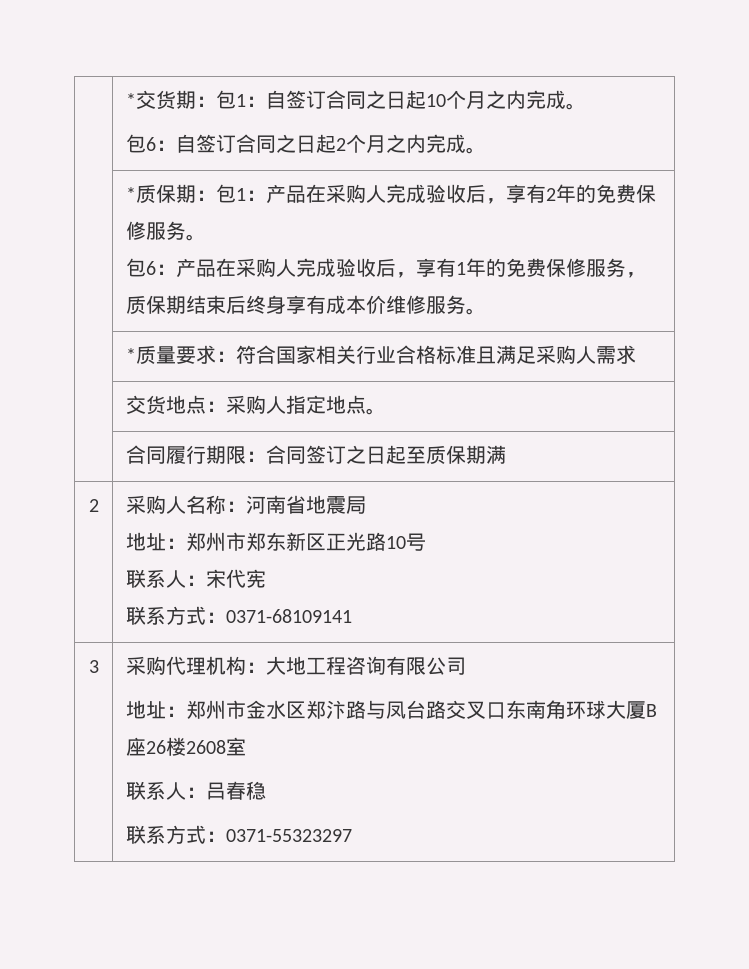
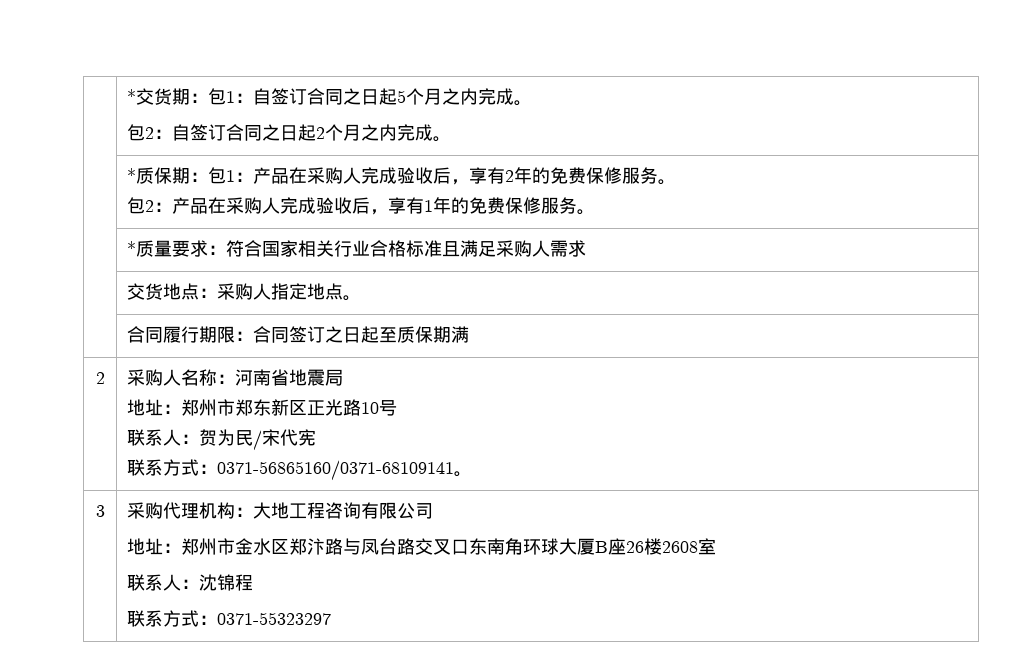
- | *交货期：包1：自签订合同之日起10个月之内完成。
- 包6：自签订合同之日起2个月之内完成。
+ | *交货期：包1：自签订合同之日起5个月之内完成。
+ 包2：自签订合同之日起2个月之内完成。
- 包6：产品在采购人完成验收后，享有1年的免费保修服务，质保期结束后终身享有成本价维修服务。
+ 包2：产品在采购人完成验收后，享有1年的免费保修服务。
  2 | 采购人名称：河南省地震局
  地址：郑州市郑东新区正光路10号
- 联系人：宋代宪
- 联系方式：0371-68109141
+ 联系人：贺为民/宋代宪
+ 联系方式：0371-56865160/0371-68109141。
  3 | 采购代理机构：大地工程咨询有限公司
  地址：郑州市金水区郑汴路与凤台路交叉口东南角环球大厦B座26楼2608室
- 联系人：吕春稳
+ 联系人：沈锦程

